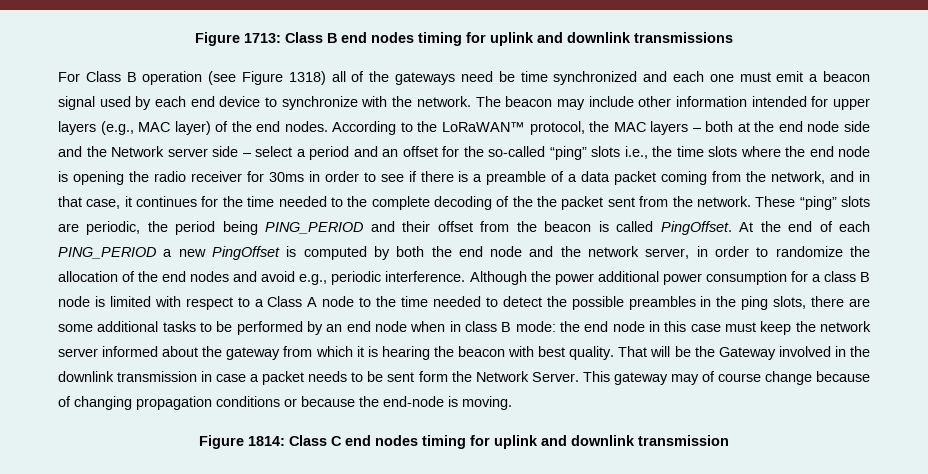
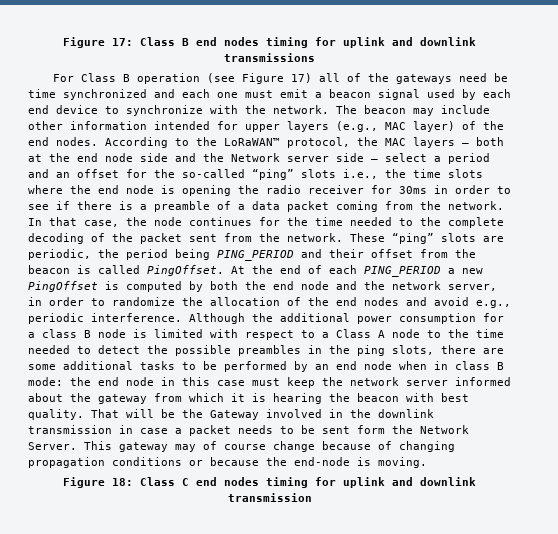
- Figure 1713: Class B end nodes timing for uplink and downlink transmissions
+ Figure 17: Class B end nodes timing for uplink and downlink transmissions
- For Class B operation (see Figure 1318) all of the gateways need be time synchronized and each one must emit a beacon signal used by each end device to synchronize with the network.
+ For Class B operation (see Figure 17) all of the gateways need be time synchronized and each one must emit a beacon signal used by each end device to synchronize with the network.
- According to the LoRaWAN™ protocol, the MAC layers – both at the end node side and the Network server side – select a period and an offset for the so-called “ping” slots i.e., the time slots where the end node is opening the radio receiver for 30ms in order to see if there is a preamble of a data packet coming from the network, and in that case, it continues for the time needed to the complete decoding of the the packet sent from the network.
+ According to the LoRaWAN™ protocol, the MAC layers – both at the end node side and the Network server side – select a period and an offset for the so-called “ping” slots i.e., the time slots where the end node is opening the radio receiver for 30ms in order to see if there is a preamble of a data packet coming from the network. In that case, the node continues for the time needed to the complete decoding of the packet sent from the network.
- Although the power additional power consumption for a class B node is limited with respect to a Class A node to the time needed to detect the possible preambles in the ping slots, there are some additional tasks to be performed by an end node when in class B mode:
+ Although the additional power consumption for a class B node is limited with respect to a Class A node to the time needed to detect the possible preambles in the ping slots, there are some additional tasks to be performed by an end node when in class B mode:
- Figure 1814: Class C end nodes timing for uplink and downlink transmission
+ Figure 18: Class C end nodes timing for uplink and downlink transmission

